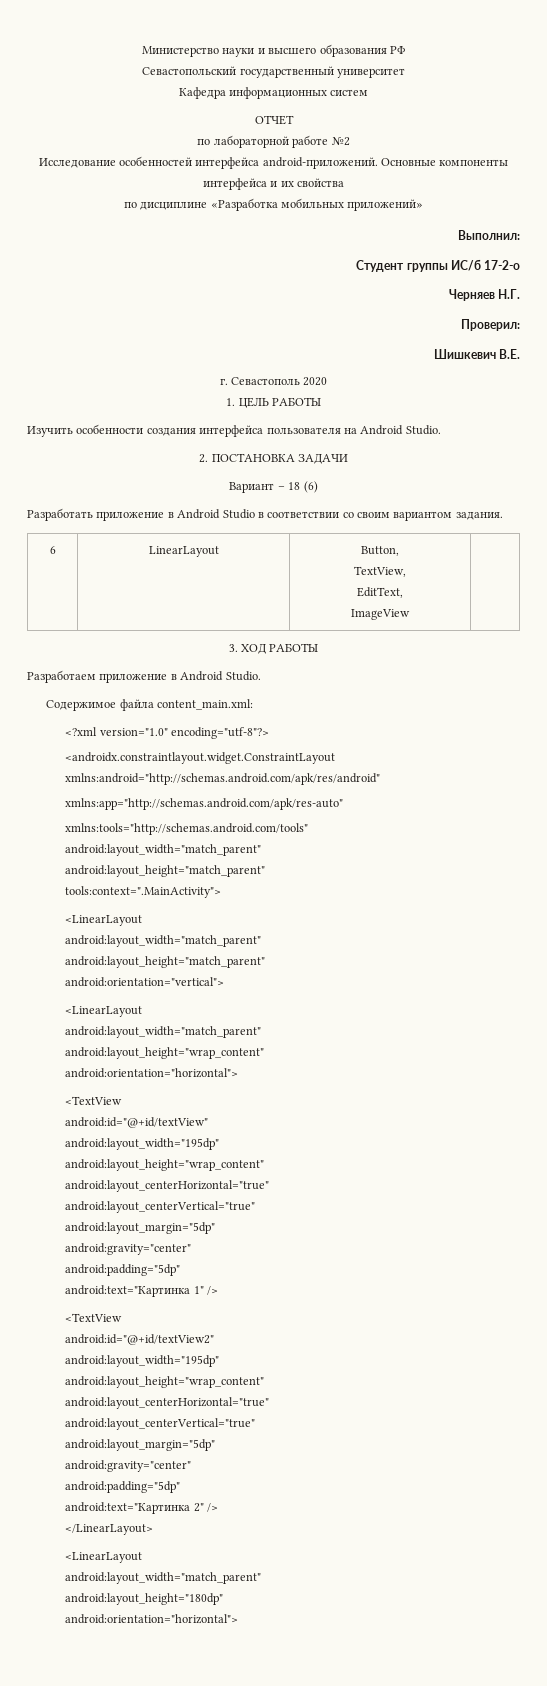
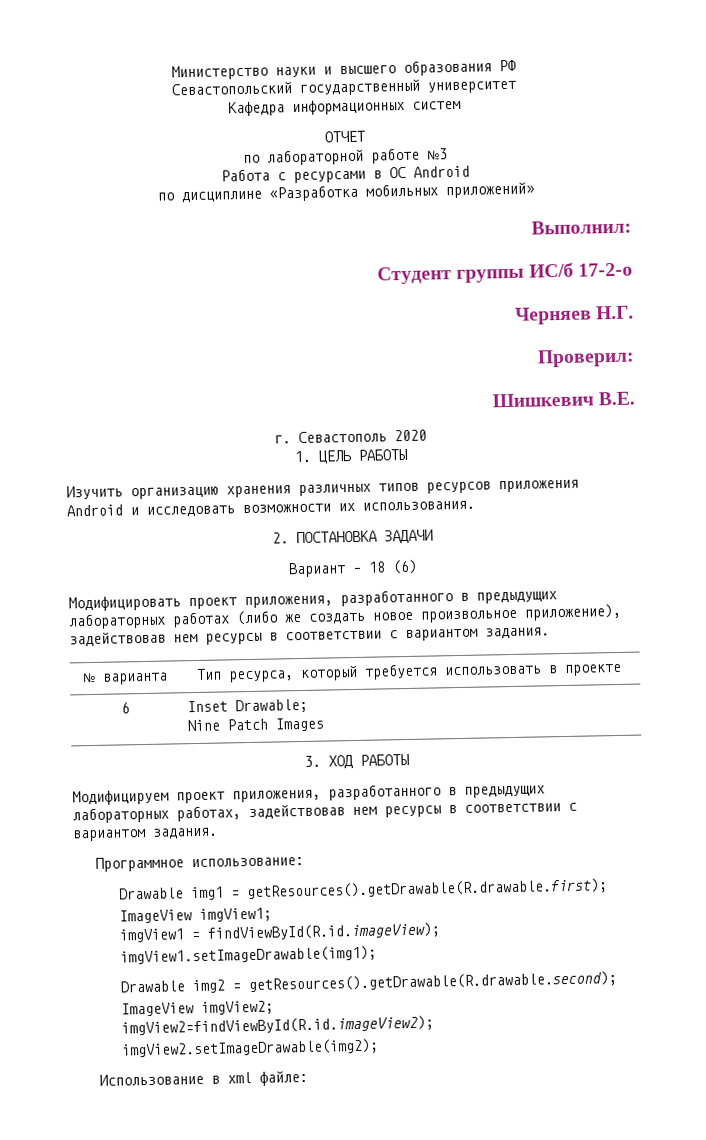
- по лабораторной работе №2
- Исследование особенностей интерфейса android-приложений. Основные компоненты интерфейса и их свойства
+ по лабораторной работе №3
+ Работа с ресурсами в ОС Android
- Изучить особенности создания интерфейса пользователя на Android Studio.
+ Изучить организацию хранения различных типов ресурсов приложения Android и исследовать возможности их использования.
- Разработать приложение в Android Studio в соответствии со своим вариантом задания.
- 6 | LinearLayout | Button,
- TextView,
- EditText,
- ImageView |
+ Модифицировать проект приложения, разработанного в предыдущих лабораторных работах (либо же создать новое произвольное приложение), задействовав нем ресурсы в соответствии с вариантом задания.
+ № варианта | Тип ресурса, который требуется использовать в проекте
+ 6 | Inset Drawable;
+ Nine Patch Images
  3. ХОД РАБОТЫ
- Разработаем приложение в Android Studio.
- Содержимое файла content_main.xml:
- <?xml version="1.0" encoding="utf-8"?>
- <androidx.constraintlayout.widget.ConstraintLayout xmlns:android="http://schemas.android.com/apk/res/android"
- xmlns:app="http://schemas.android.com/apk/res-auto"
- xmlns:tools="http://schemas.android.com/tools"
- android:layout_width="match_parent"
- android:layout_height="match_parent"
- tools:context=".MainActivity">
- <LinearLayout
- android:layout_width="match_parent"
- android:layout_height="match_parent"
- android:orientation="vertical">
- <LinearLayout
- android:layout_width="match_parent"
- android:layout_height="wrap_content"
- android:orientation="horizontal">
- <TextView
- android:id="@+id/textView"
- android:layout_width="195dp"
- android:layout_height="wrap_content"
- android:layout_centerHorizontal="true"
- android:layout_centerVertical="true"
- android:layout_margin="5dp"
- android:gravity="center"
- android:padding="5dp"
- android:text="Картинка 1" />
- <TextView
- android:id="@+id/textView2"
- android:layout_width="195dp"
- android:layout_height="wrap_content"
- android:layout_centerHorizontal="true"
- android:layout_centerVertical="true"
- android:layout_margin="5dp"
- android:gravity="center"
- android:padding="5dp"
- android:text="Картинка 2" />
- </LinearLayout>
- <LinearLayout
- android:layout_width="match_parent"
- android:layout_height="180dp"
- android:orientation="horizontal">
+ Модифицируем проект приложения, разработанного в предыдущих лабораторных работах, задействовав нем ресурсы в соответствии с вариантом задания.
+ Программное использование:
+ Drawable img1 = getResources().getDrawable(R.drawable.first);
+ ImageView imgView1;
+ imgView1 = findViewById(R.id.imageView);
+ imgView1.setImageDrawable(img1);
+ Drawable img2 = getResources().getDrawable(R.drawable.second);
+ ImageView imgView2;
+ imgView2=findViewById(R.id.imageView2);
+ imgView2.setImageDrawable(img2);
+ Использование в xml файле:

